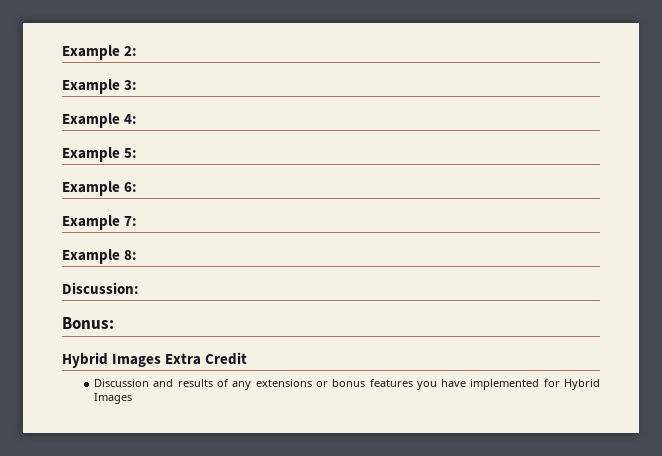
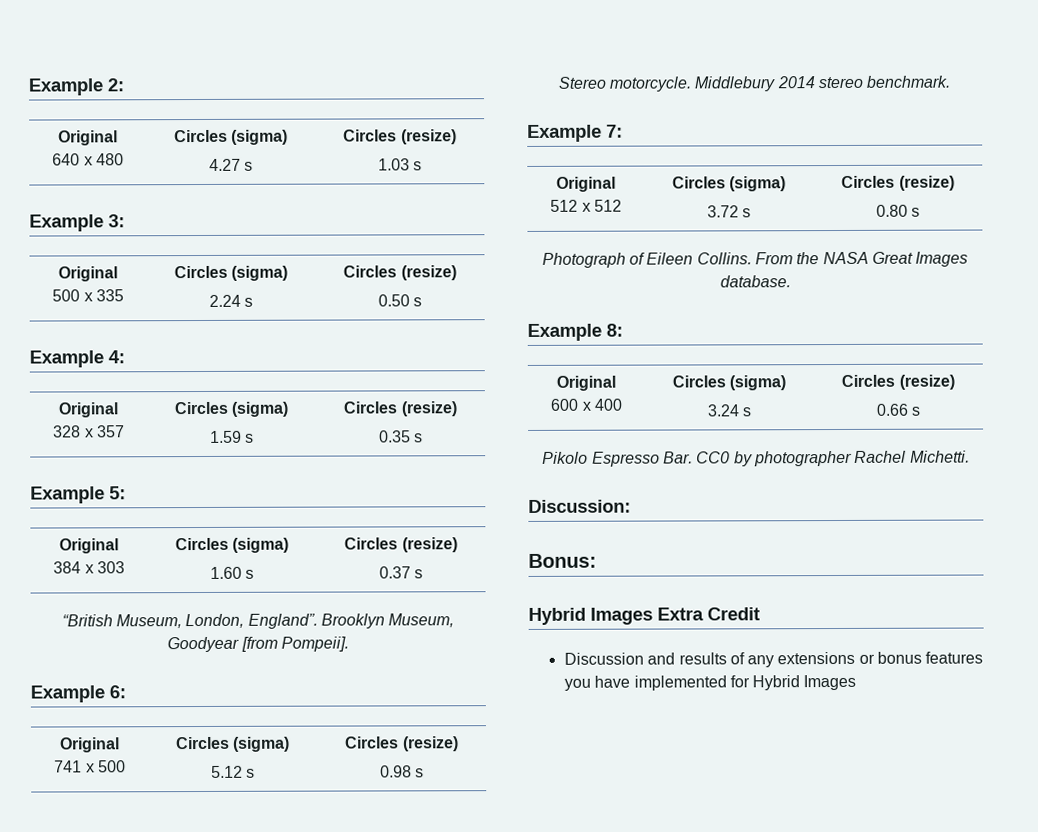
  Example 2:
+ Original
+ 640 x 480 | Circles (sigma)
+ 4.27 s | Circles (resize)
+ 1.03 s
  Example 3:
+ Original
+ 500 x 335 | Circles (sigma)
+ 2.24 s | Circles (resize)
+ 0.50 s
  Example 4:
+ Original
+ 328 x 357 | Circles (sigma)
+ 1.59 s | Circles (resize)
+ 0.35 s
  Example 5:
+ Original
+ 384 x 303 | Circles (sigma)
+ 1.60 s | Circles (resize)
+ 0.37 s
+ “British Museum, London, England”. Brooklyn Museum, Goodyear [from Pompeii].
  Example 6:
+ Original
+ 741 x 500 | Circles (sigma)
+ 5.12 s | Circles (resize)
+ 0.98 s
+ Stereo motorcycle. Middlebury 2014 stereo benchmark.
  Example 7:
+ Original
+ 512 x 512 | Circles (sigma)
+ 3.72 s | Circles (resize)
+ 0.80 s
+ Photograph of Eileen Collins. From the NASA Great Images database.
  Example 8:
+ Original
+ 600 x 400 | Circles (sigma)
+ 3.24 s | Circles (resize)
+ 0.66 s
+ Pikolo Espresso Bar. CC0 by photographer Rachel Michetti.

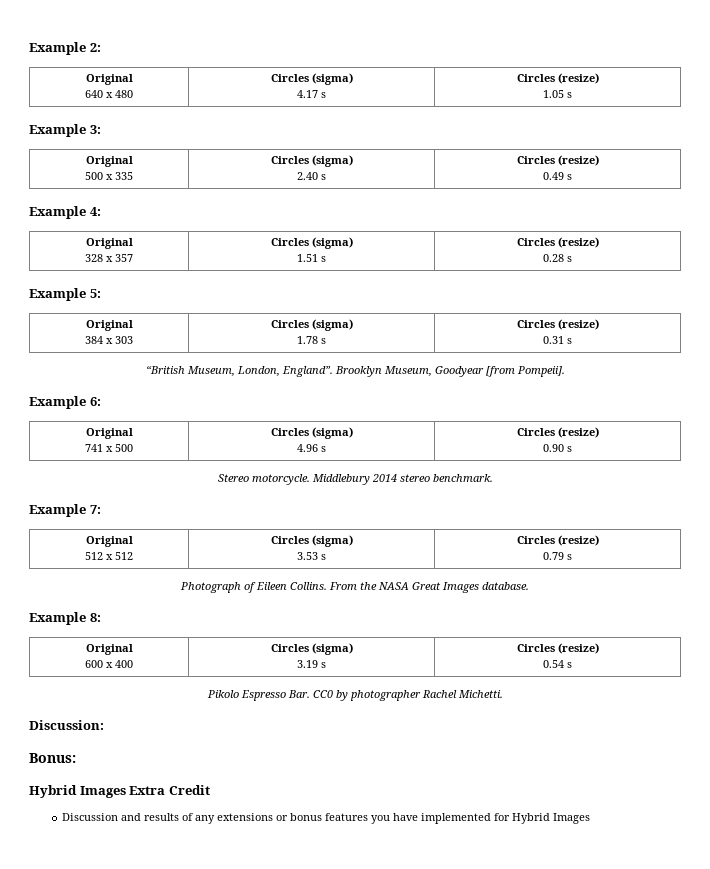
  Example 2:
  Original
  640 x 480 | Circles (sigma)
- 4.27 s | Circles (resize)
- 1.03 s
+ 4.17 s | Circles (resize)
+ 1.05 s
  Example 3:
  Original
  500 x 335 | Circles (sigma)
- 2.24 s | Circles (resize)
- 0.50 s
+ 2.40 s | Circles (resize)
+ 0.49 s
  Example 4:
  Original
  328 x 357 | Circles (sigma)
- 1.59 s | Circles (resize)
- 0.35 s
+ 1.51 s | Circles (resize)
+ 0.28 s
  Example 5:
  Original
  384 x 303 | Circles (sigma)
- 1.60 s | Circles (resize)
- 0.37 s
+ 1.78 s | Circles (resize)
+ 0.31 s
  Example 6:
  Original
  741 x 500 | Circles (sigma)
- 5.12 s | Circles (resize)
- 0.98 s
+ 4.96 s | Circles (resize)
+ 0.90 s
  Example 7:
  Original
  512 x 512 | Circles (sigma)
- 3.72 s | Circles (resize)
- 0.80 s
+ 3.53 s | Circles (resize)
+ 0.79 s
  Example 8:
  Original
  600 x 400 | Circles (sigma)
- 3.24 s | Circles (resize)
- 0.66 s
+ 3.19 s | Circles (resize)
+ 0.54 s

